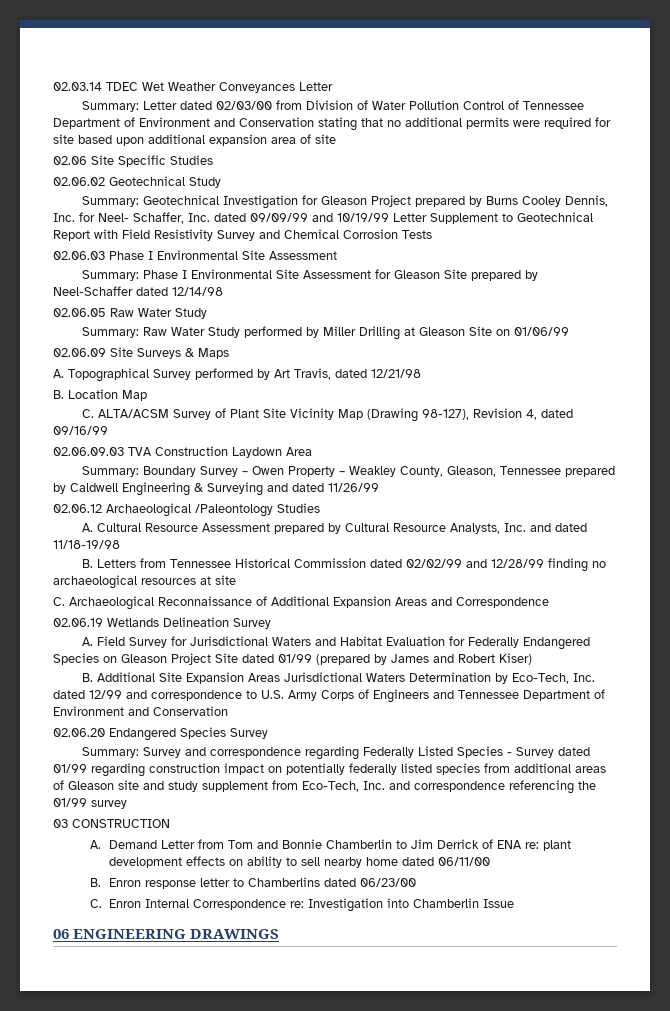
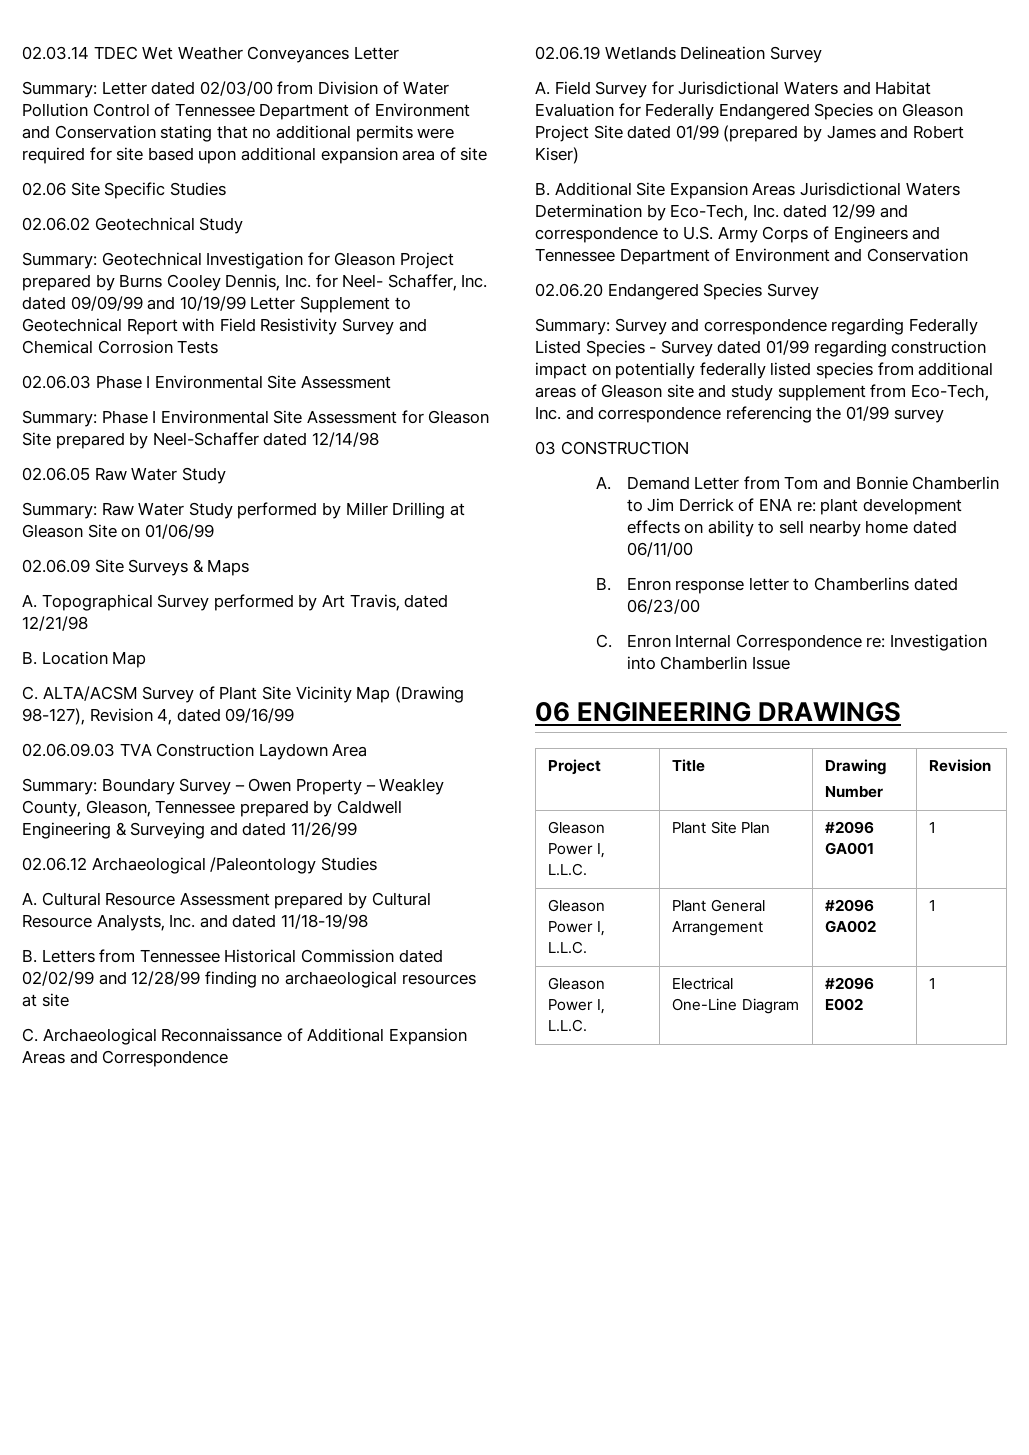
+ Project | Title | Drawing
+ Number | Revision
+ Gleason Power I, L.L.C. | Plant Site Plan | #2096 GA001 | 1
+ Gleason Power I, L.L.C. | Plant General Arrangement | #2096 GA002 | 1
+ Gleason Power I, L.L.C. | Electrical One-Line Diagram | #2096 E002 | 1

